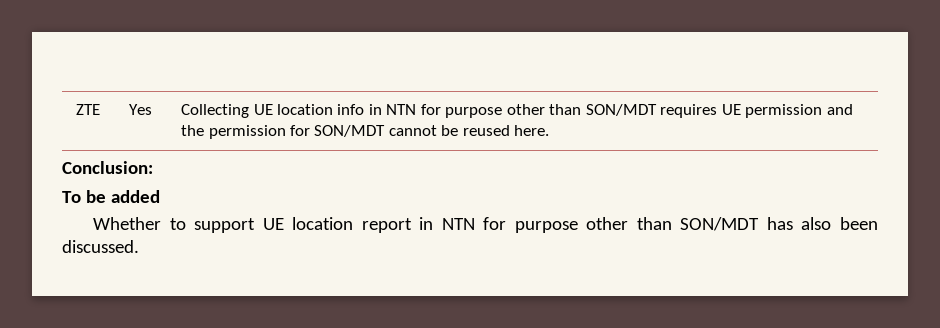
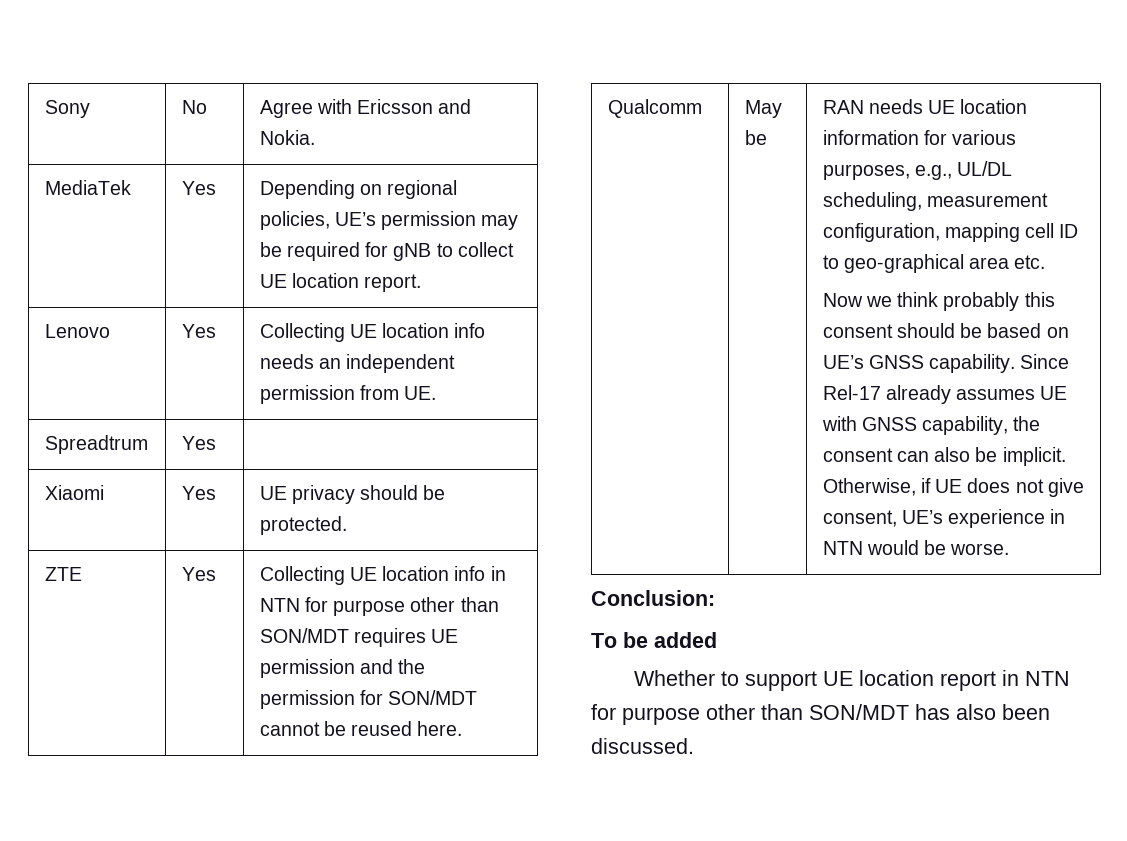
+ Sony | No | Agree with Ericsson and Nokia.
+ MediaTek | Yes | Depending on regional policies, UE’s permission may be required for gNB to collect UE location report.
+ Lenovo | Yes | Collecting UE location info needs an independent permission from UE.
+ Spreadtrum | Yes |
+ Xiaomi | Yes | UE privacy should be protected.
+ Qualcomm | May be | RAN needs UE location information for various purposes, e.g., UL/DL scheduling, measurement configuration, mapping cell ID to geo-graphical area etc.
+ Now we think probably this consent should be based on UE’s GNSS capability. Since Rel-17 already assumes UE with GNSS capability, the consent can also be implicit. Otherwise, if UE does not give consent, UE’s experience in NTN would be worse.

